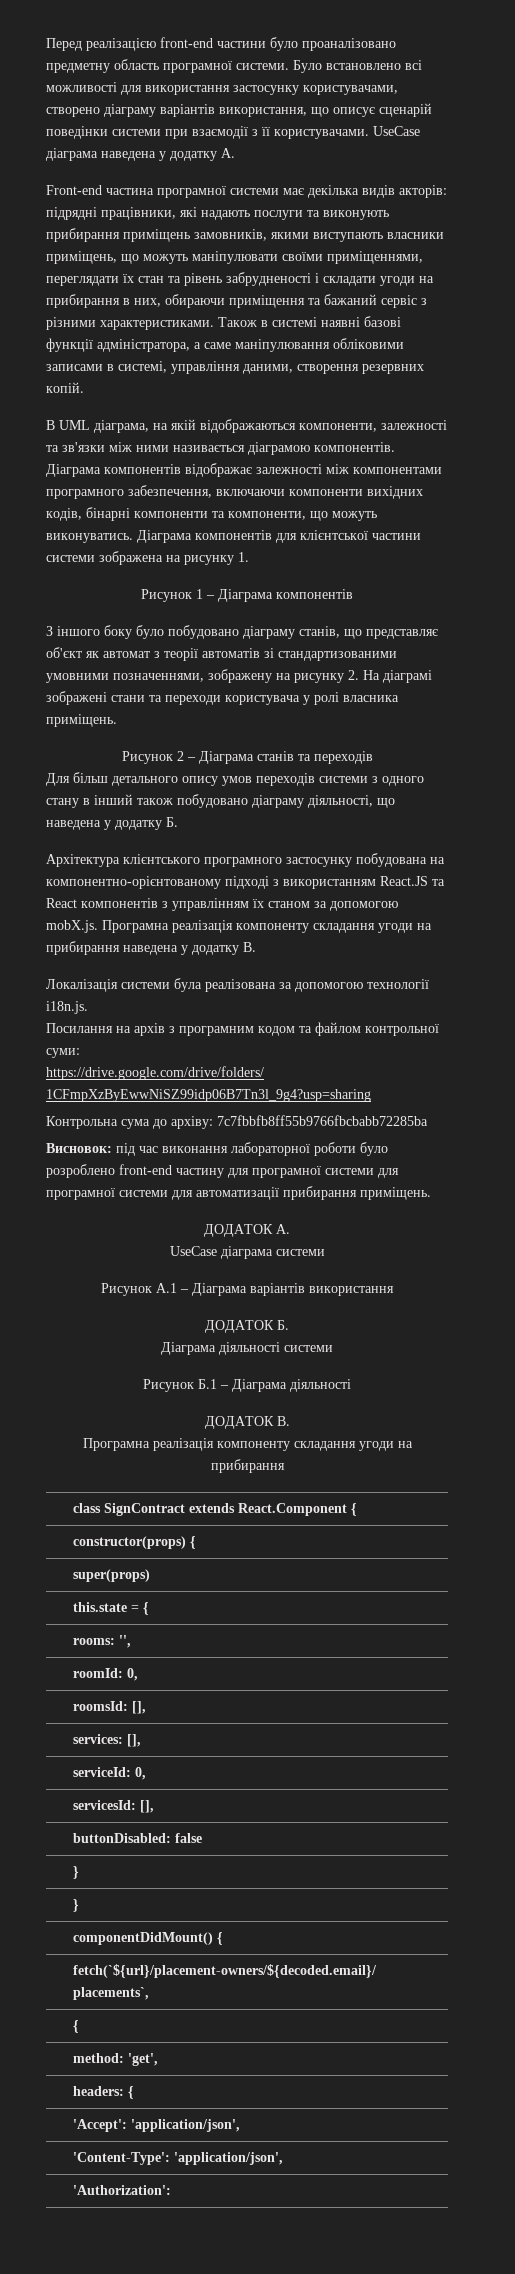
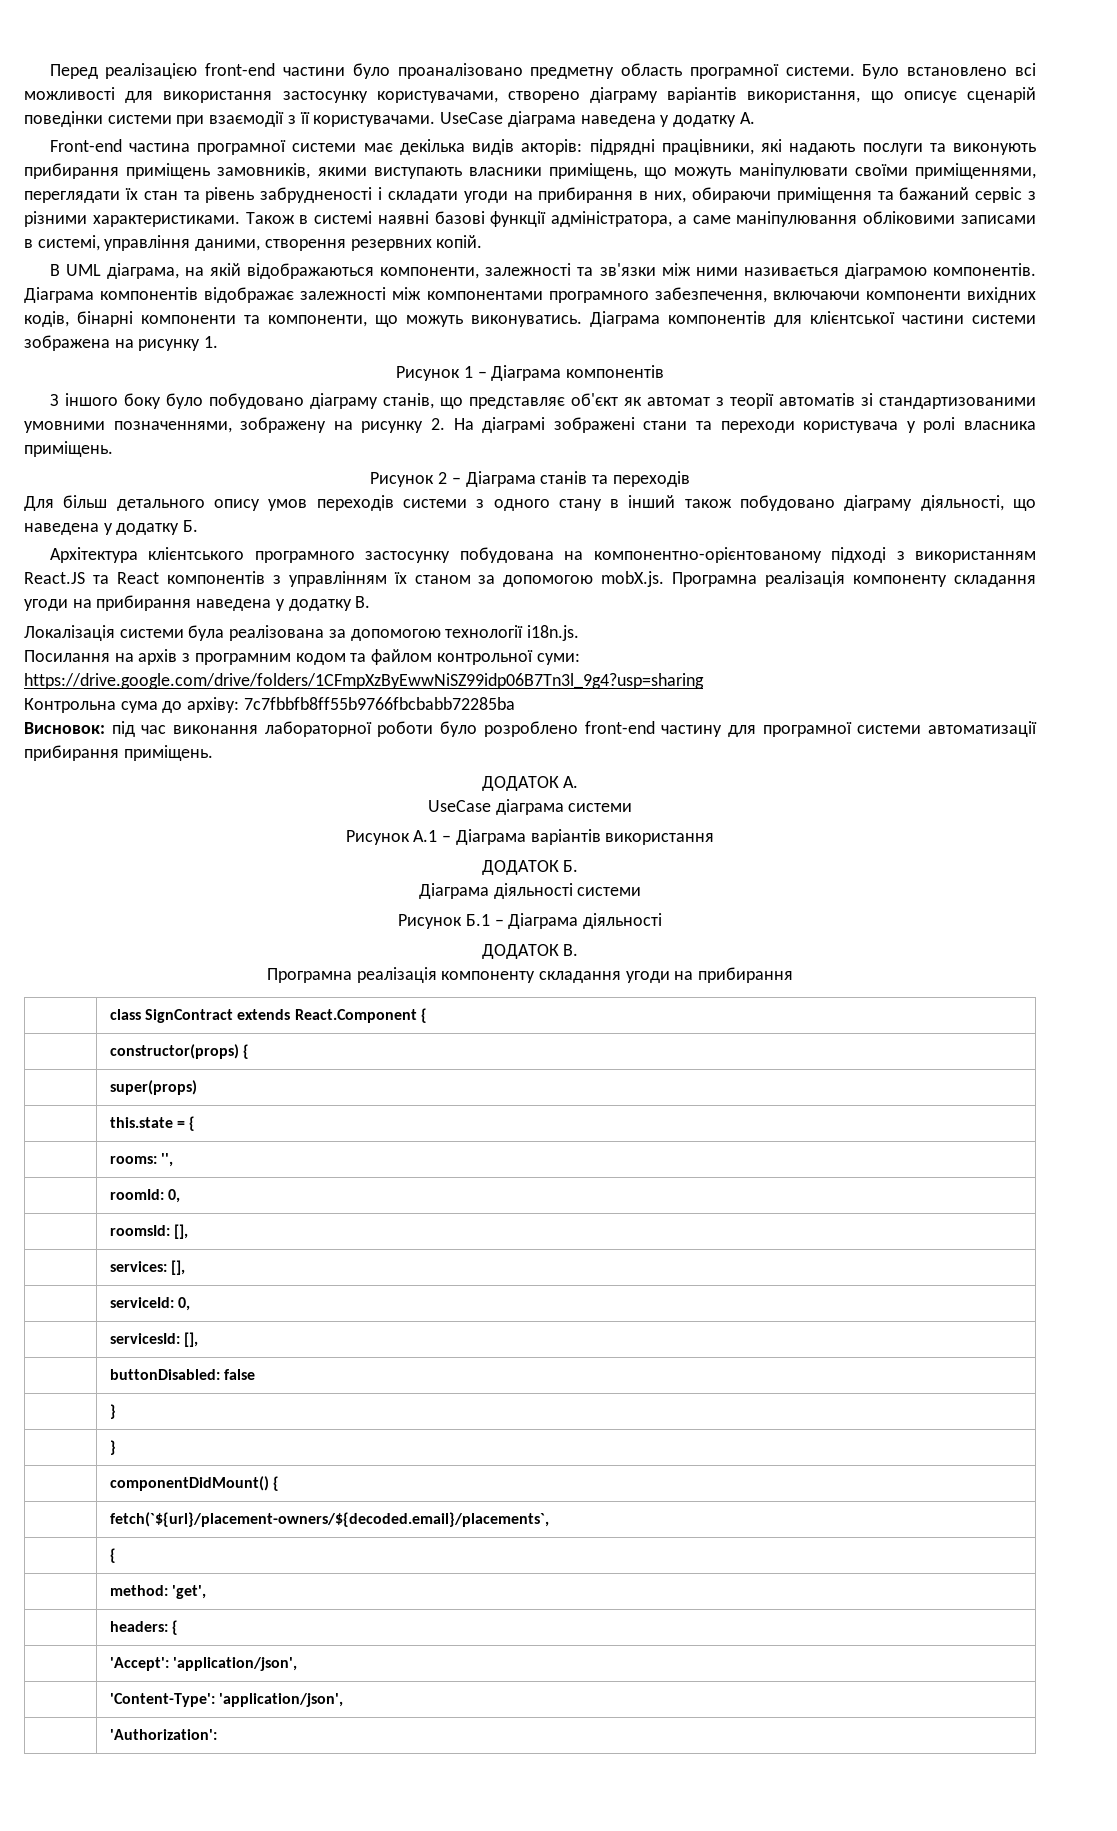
- Висновок: під час виконання лабораторної роботи було розроблено front-end частину для програмної системи для програмної системи для автоматизації прибирання приміщень.
+ Висновок: під час виконання лабораторної роботи було розроблено front-end частину для програмної системи автоматизації прибирання приміщень.

